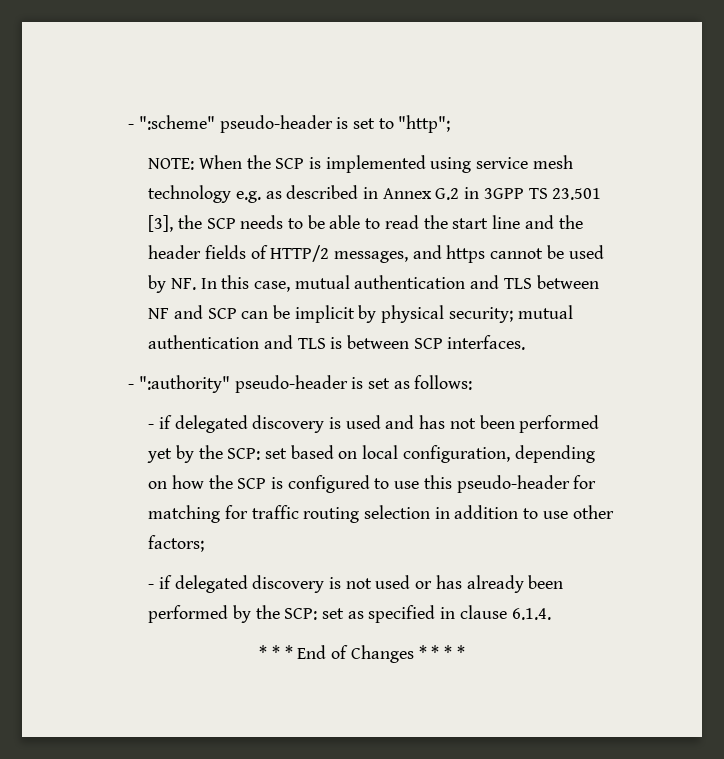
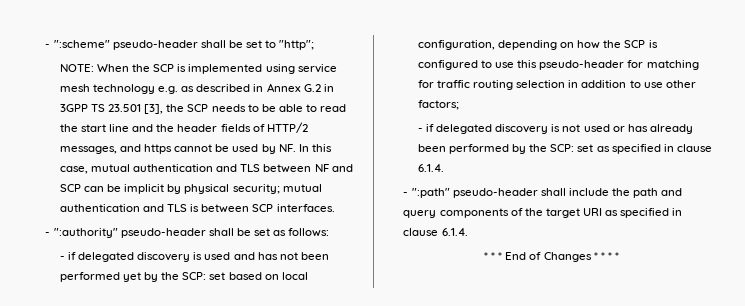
- - ":scheme" pseudo-header is set to "http";
+ - ":scheme" pseudo-header shall be set to "http";
- - ":authority" pseudo-header is set as follows:
+ - ":authority" pseudo-header shall be set as follows:
+ - ":path" pseudo-header shall include the path and query components of the target URI as specified in clause 6.1.4.

